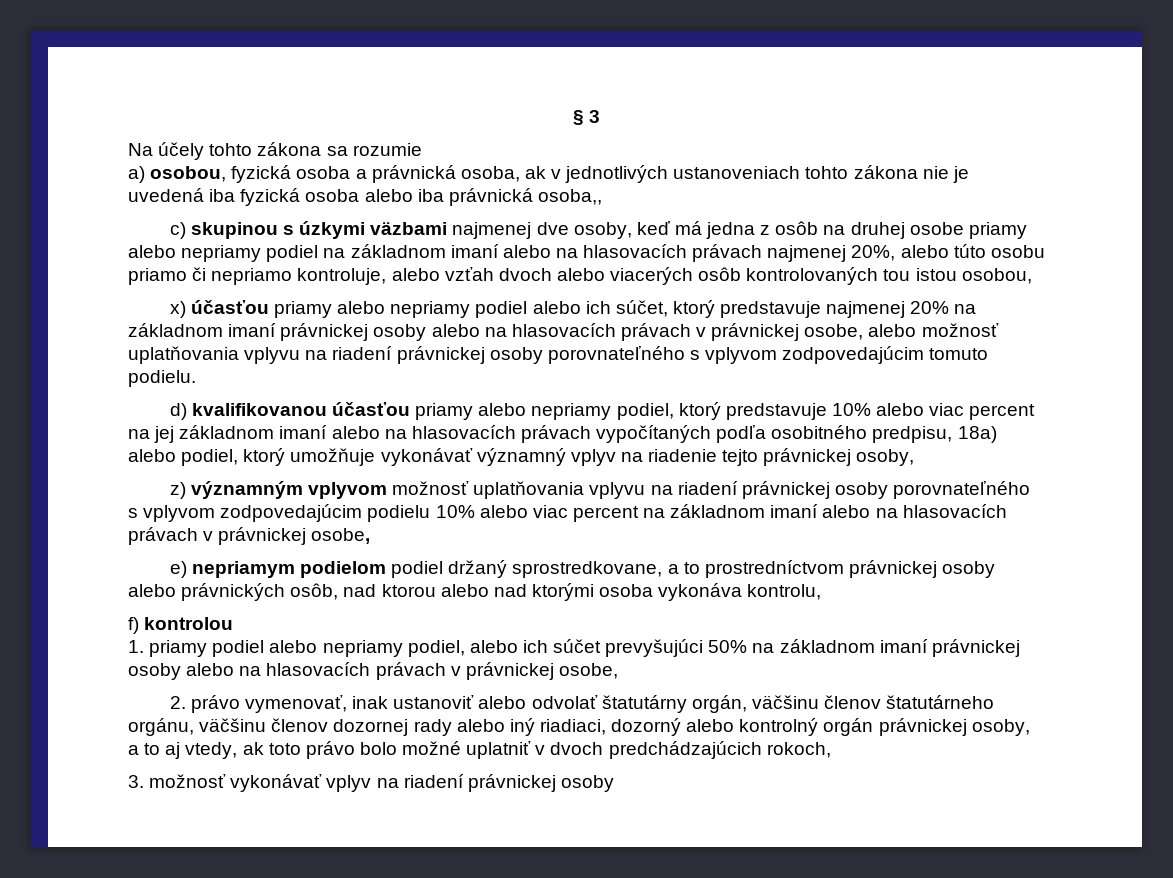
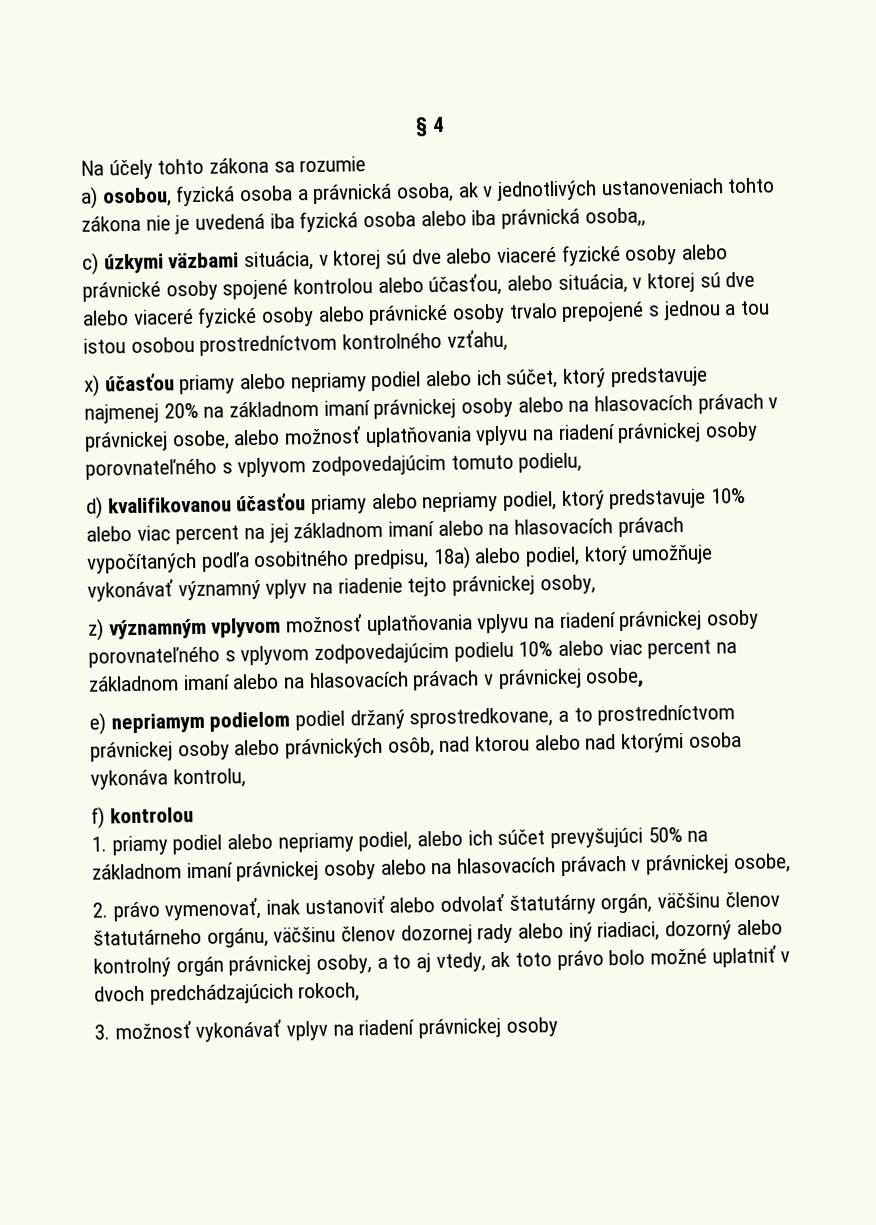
- § 3
+ § 4
- c) skupinou s úzkymi väzbami najmenej dve osoby, keď má jedna z osôb na druhej osobe priamy alebo nepriamy podiel na základnom imaní alebo na hlasovacích právach najmenej 20%, alebo túto osobu priamo či nepriamo kontroluje, alebo vzťah dvoch alebo viacerých osôb kontrolovaných tou istou osobou,
+ c) úzkymi väzbami situácia, v ktorej sú dve alebo viaceré fyzické osoby alebo právnické osoby spojené kontrolou alebo účasťou, alebo situácia, v ktorej sú dve alebo viaceré fyzické osoby alebo právnické osoby trvalo prepojené s jednou a tou istou osobou prostredníctvom kontrolného vzťahu,
- x) účasťou priamy alebo nepriamy podiel alebo ich súčet, ktorý predstavuje najmenej 20% na základnom imaní právnickej osoby alebo na hlasovacích právach v právnickej osobe, alebo možnosť uplatňovania vplyvu na riadení právnickej osoby porovnateľného s vplyvom zodpovedajúcim tomuto podielu.
+ x) účasťou priamy alebo nepriamy podiel alebo ich súčet, ktorý predstavuje najmenej 20% na základnom imaní právnickej osoby alebo na hlasovacích právach v právnickej osobe, alebo možnosť uplatňovania vplyvu na riadení právnickej osoby porovnateľného s vplyvom zodpovedajúcim tomuto podielu,

